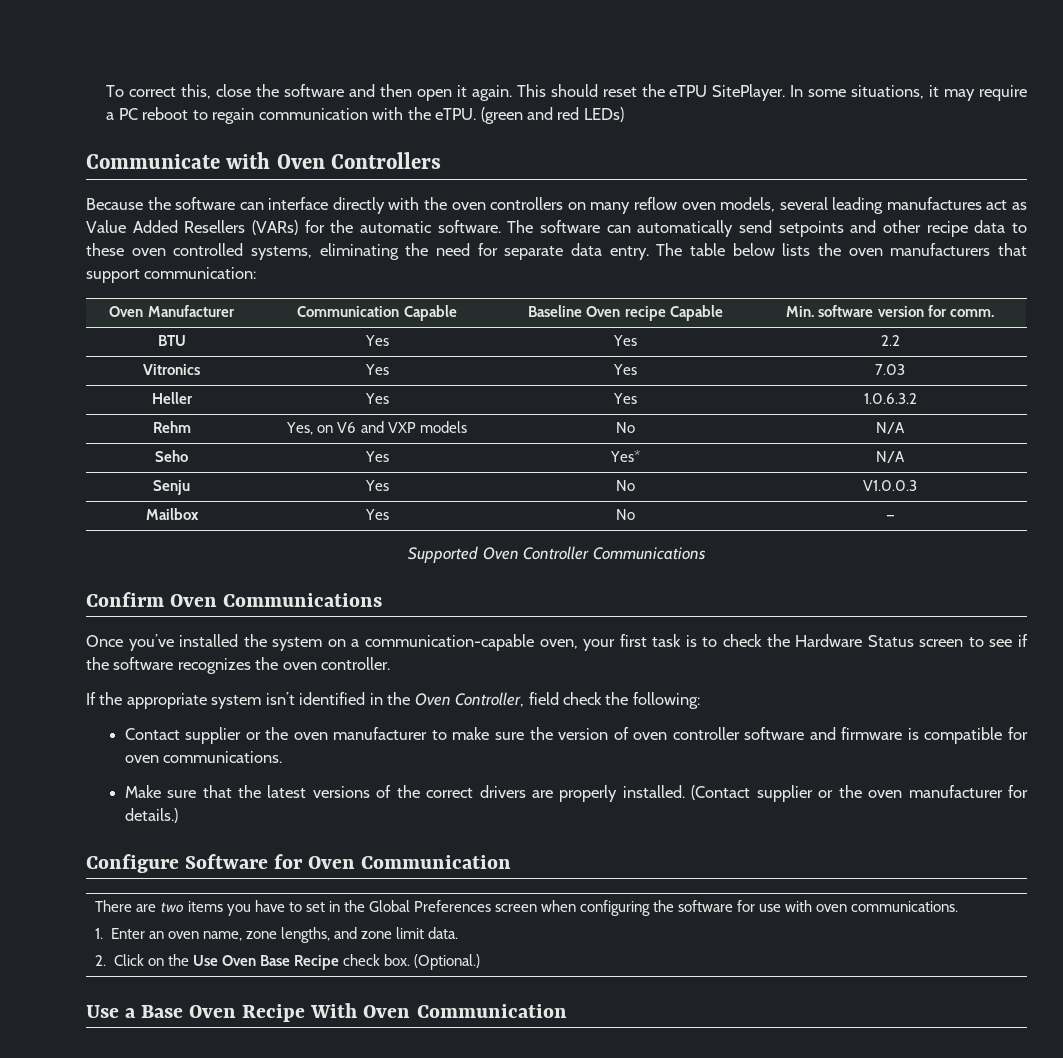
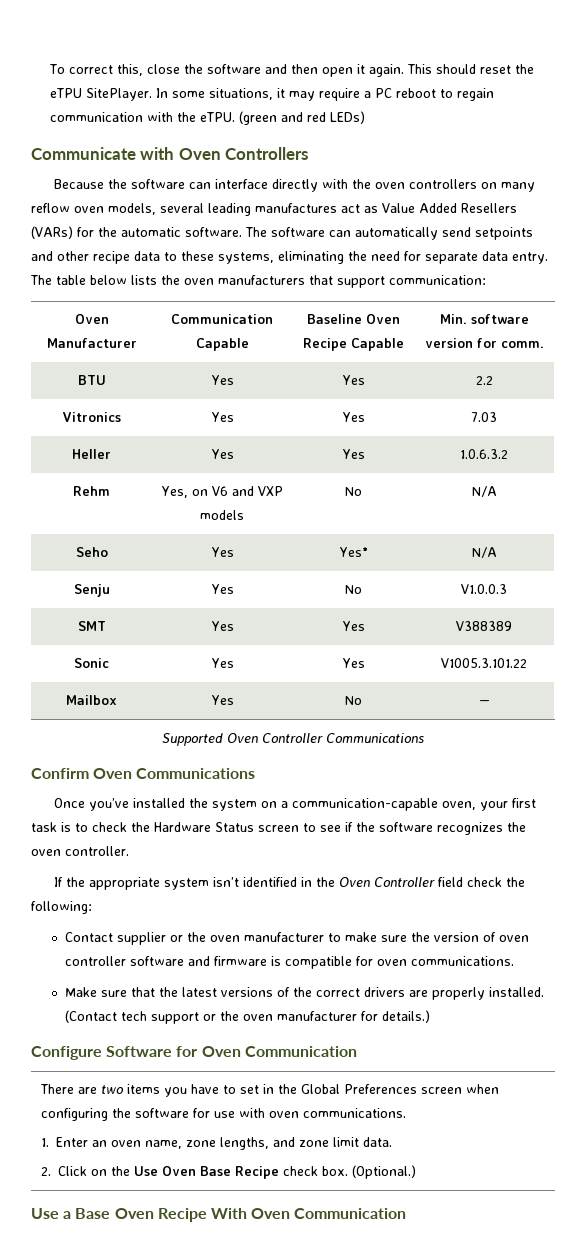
- The software can automatically send setpoints and other recipe data to these oven controlled systems, eliminating the need for separate data entry.
+ The software can automatically send setpoints and other recipe data to these systems, eliminating the need for separate data entry.
- Oven Manufacturer | Communication Capable | Baseline Oven recipe Capable | Min. software version for comm.
+ Oven Manufacturer | Communication Capable | Baseline Oven Recipe Capable | Min. software version for comm.
+ SMT | Yes | Yes | V388389
+ Sonic | Yes | Yes | V1005.3.101.22
- If the appropriate system isn’t identified in the Oven Controller, field check the following:
+ If the appropriate system isn’t identified in the Oven Controller field check the following:
- (Contact supplier or the oven manufacturer for details.)
+ (Contact tech support or the oven manufacturer for details.)

